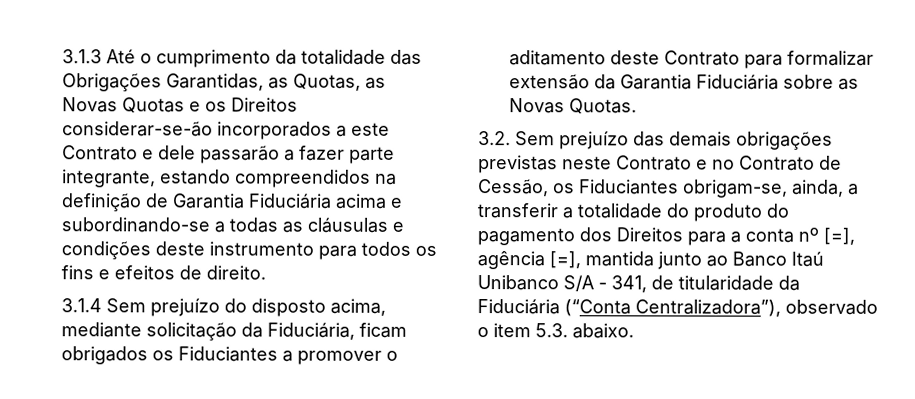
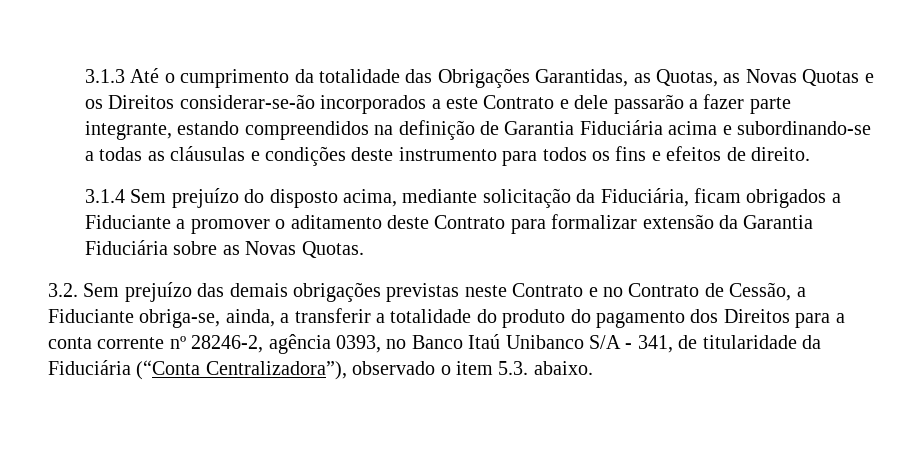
- 3.1.4 Sem prejuízo do disposto acima, mediante solicitação da Fiduciária, ficam obrigados os Fiduciantes a promover o aditamento deste Contrato para formalizar extensão da Garantia Fiduciária sobre as Novas Quotas.
+ 3.1.4 Sem prejuízo do disposto acima, mediante solicitação da Fiduciária, ficam obrigados a Fiduciante a promover o aditamento deste Contrato para formalizar extensão da Garantia Fiduciária sobre as Novas Quotas.
- 3.2. Sem prejuízo das demais obrigações previstas neste Contrato e no Contrato de Cessão, os Fiduciantes obrigam-se, ainda, a transferir a totalidade do produto do pagamento dos Direitos para a conta nº [=], agência [=], mantida junto ao Banco Itaú Unibanco S/A - 341, de titularidade da Fiduciária (“Conta Centralizadora”), observado o item 5.3. abaixo.
+ 3.2. Sem prejuízo das demais obrigações previstas neste Contrato e no Contrato de Cessão, a Fiduciante obriga-se, ainda, a transferir a totalidade do produto do pagamento dos Direitos para a conta corrente nº 28246-2, agência 0393, no Banco Itaú Unibanco S/A - 341, de titularidade da Fiduciária (“Conta Centralizadora”), observado o item 5.3. abaixo.

